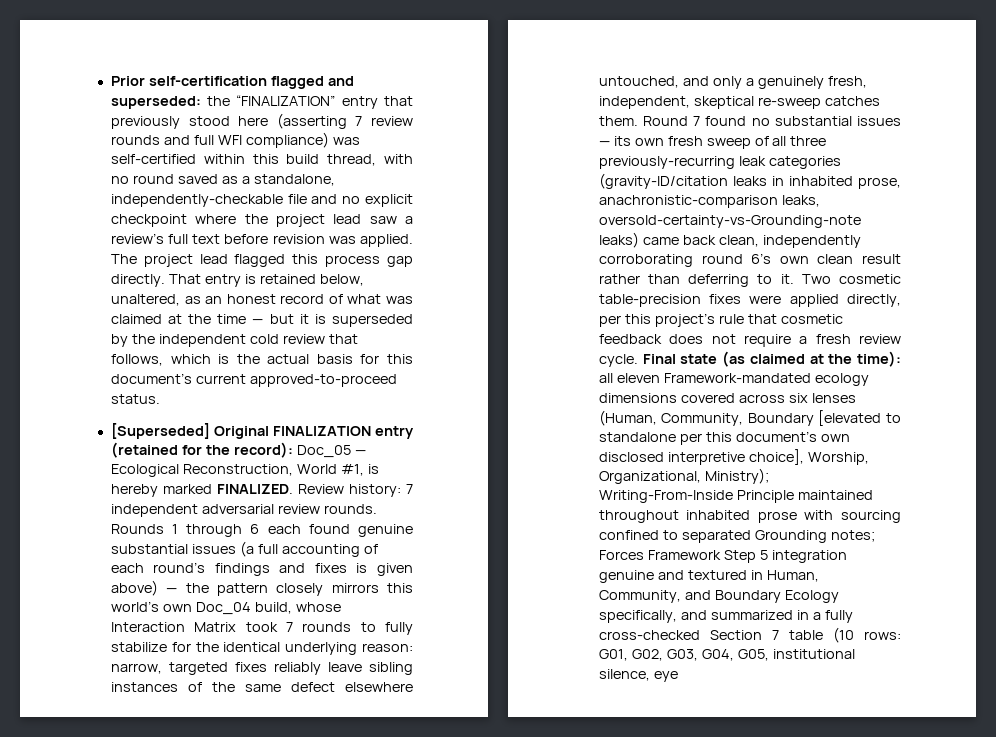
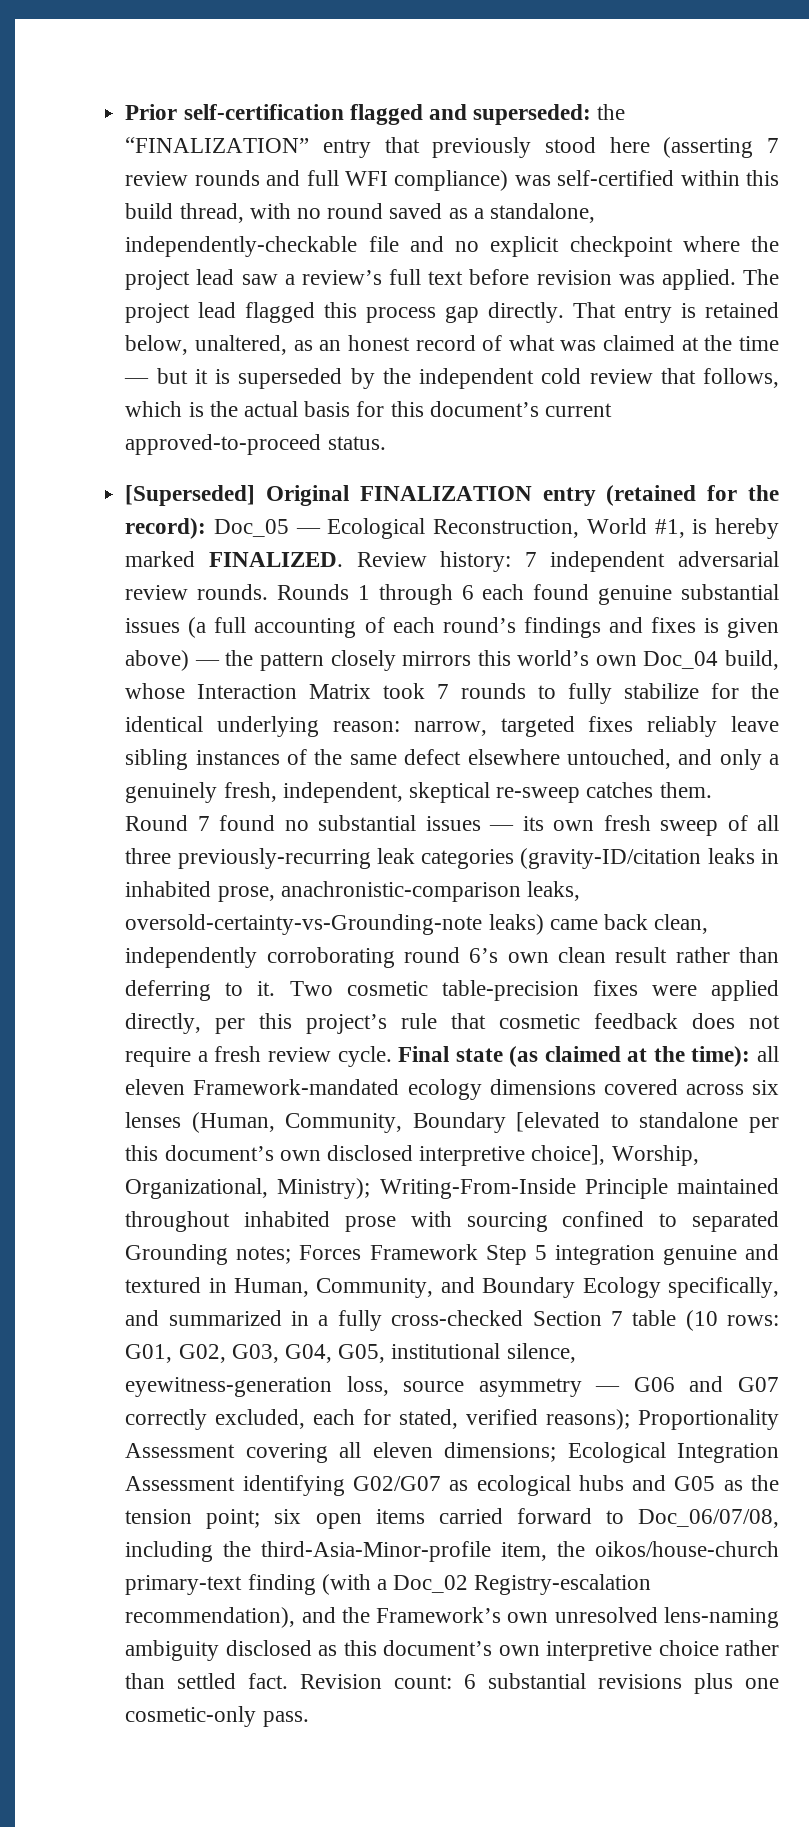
- G01, G02, G03, G04, G05, institutional silence, eye
+ G01, G02, G03, G04, G05, institutional silence, eyewitness-generation loss, source asymmetry — G06 and G07 correctly excluded, each for stated, verified reasons); Proportionality Assessment covering all eleven dimensions; Ecological Integration Assessment identifying G02/G07 as ecological hubs and G05 as the tension point; six open items carried forward to Doc_06/07/08, including the third-Asia-Minor-profile item, the oikos/house-church primary-text finding (with a Doc_02 Registry-escalation recommendation), and the Framework’s own unresolved lens-naming ambiguity disclosed as this document’s own interpretive choice rather than settled fact. Revision count: 6 substantial revisions plus one cosmetic-only pass.

